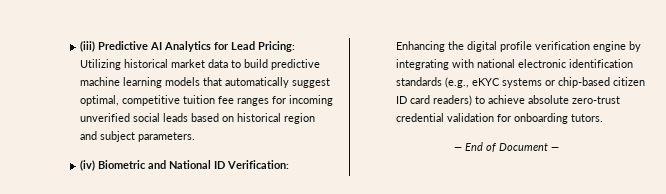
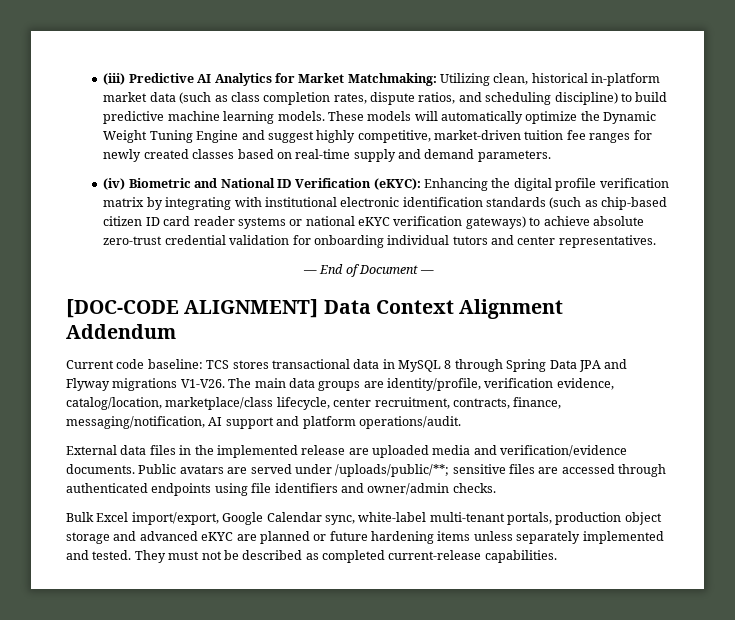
- (iii) Predictive AI Analytics for Lead Pricing: Utilizing historical market data to build predictive machine learning models that automatically suggest optimal, competitive tuition fee ranges for incoming unverified social leads based on historical region and subject parameters.
+ (iii) Predictive AI Analytics for Market Matchmaking: Utilizing clean, historical in-platform market data (such as class completion rates, dispute ratios, and scheduling discipline) to build predictive machine learning models. These models will automatically optimize the Dynamic Weight Tuning Engine and suggest highly competitive, market-driven tuition fee ranges for newly created classes based on real-time supply and demand parameters.
- (iv) Biometric and National ID Verification: Enhancing the digital profile verification engine by integrating with national electronic identification standards (e.g., eKYC systems or chip-based citizen ID card readers) to achieve absolute zero-trust credential validation for onboarding tutors.
+ (iv) Biometric and National ID Verification (eKYC): Enhancing the digital profile verification matrix by integrating with institutional electronic identification standards (such as chip-based citizen ID card reader systems or national eKYC verification gateways) to achieve absolute zero-trust credential validation for onboarding individual tutors and center representatives.
+ [DOC-CODE ALIGNMENT] Data Context Alignment Addendum
+ Current code baseline: TCS stores transactional data in MySQL 8 through Spring Data JPA and Flyway migrations V1-V26. The main data groups are identity/profile, verification evidence, catalog/location, marketplace/class lifecycle, center recruitment, contracts, finance, messaging/notification, AI support and platform operations/audit.
+ External data files in the implemented release are uploaded media and verification/evidence documents. Public avatars are served under /uploads/public/**; sensitive files are accessed through authenticated endpoints using file identifiers and owner/admin checks.
+ Bulk Excel import/export, Google Calendar sync, white-label multi-tenant portals, production object storage and advanced eKYC are planned or future hardening items unless separately implemented and tested. They must not be described as completed current-release capabilities.

